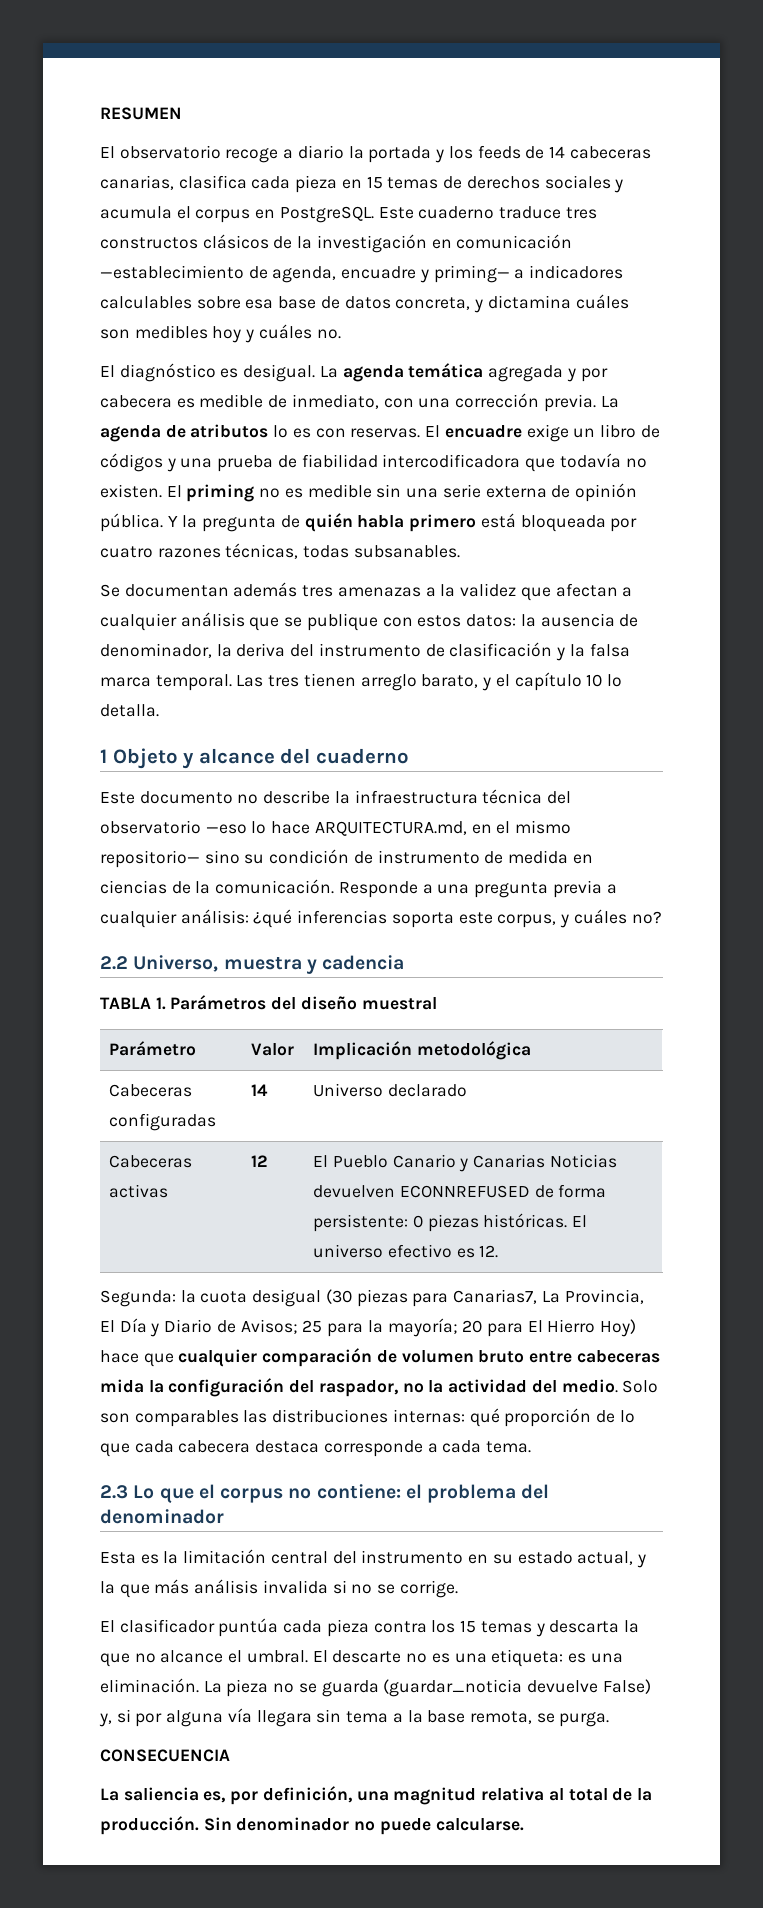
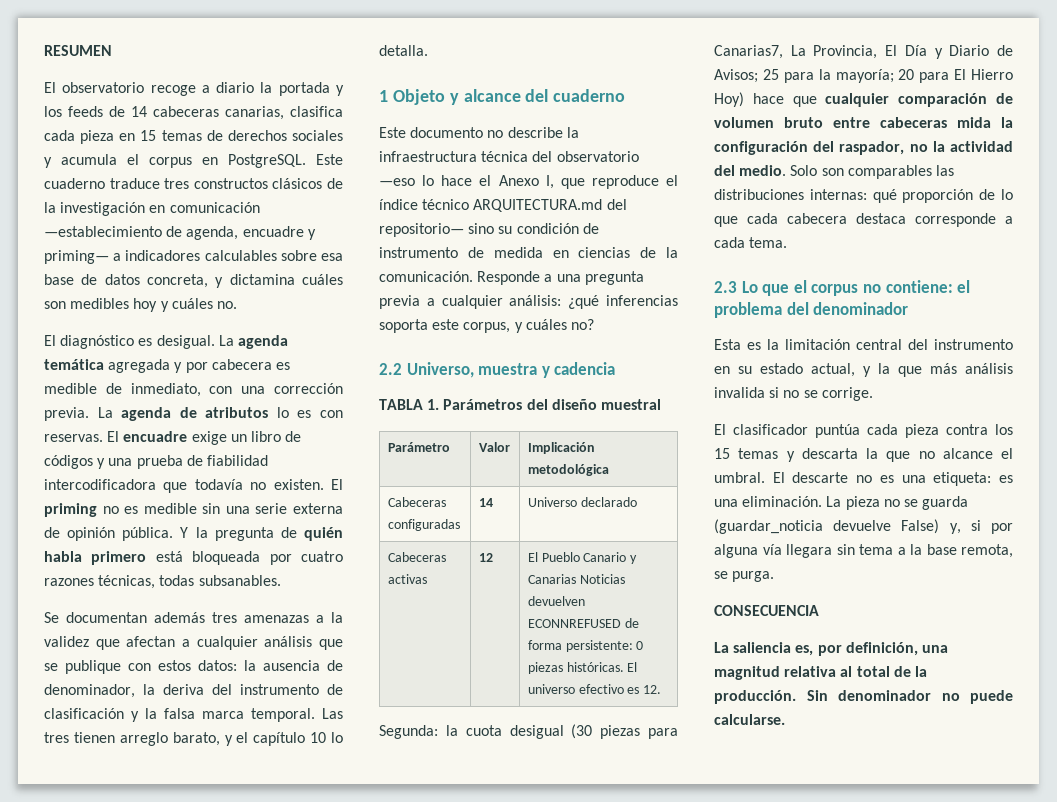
- Este documento no describe la infraestructura técnica del observatorio —eso lo hace ARQUITECTURA.md, en el mismo repositorio— sino su condición de instrumento de medida en ciencias de la comunicación.
+ Este documento no describe la infraestructura técnica del observatorio —eso lo hace el Anexo I, que reproduce el índice técnico ARQUITECTURA.md del repositorio— sino su condición de instrumento de medida en ciencias de la comunicación.

